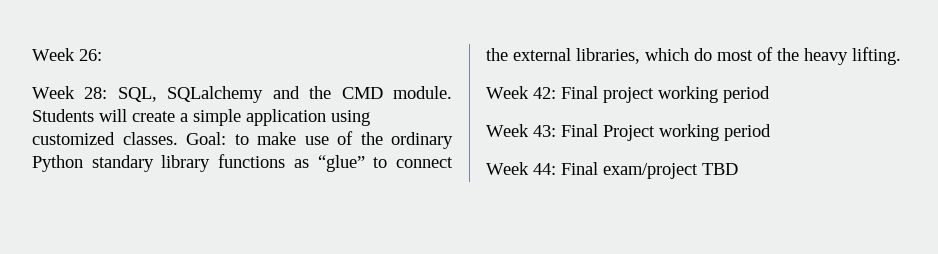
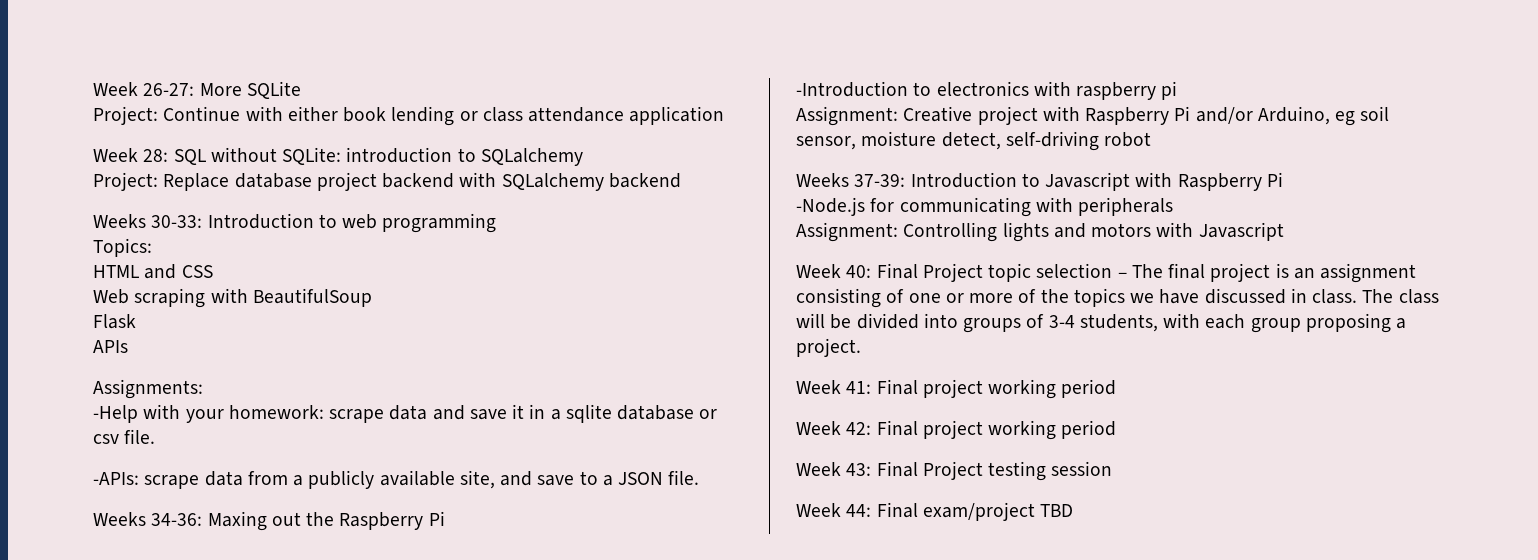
- Week 26:
- Week 28: SQL, SQLalchemy and the CMD module. Students will create a simple application using customized classes. Goal: to make use of the ordinary Python standary library functions as “glue” to connect the external libraries, which do most of the heavy lifting.
+ Week 26-27: More SQLite
+ Project: Continue with either book lending or class attendance application
+ Week 28: SQL without SQLite: introduction to SQLalchemy
+ Project: Replace database project backend with SQLalchemy backend
+ Weeks 30-33: Introduction to web programming
+ Topics:
+ HTML and CSS
+ Web scraping with BeautifulSoup
+ Flask
+ APIs
+ Assignments:
+ -Help with your homework: scrape data and save it in a sqlite database or csv file.
+ -APIs: scrape data from a publicly available site, and save to a JSON file.
+ Weeks 34-36: Maxing out the Raspberry Pi
+ -Introduction to electronics with raspberry pi
+ Assignment: Creative project with Raspberry Pi and/or Arduino, eg soil sensor, moisture detect, self-driving robot
+ Weeks 37-39: Introduction to Javascript with Raspberry Pi
+ -Node.js for communicating with peripherals
+ Assignment: Controlling lights and motors with Javascript
+ Week 40: Final Project topic selection – The final project is an assignment consisting of one or more of the topics we have discussed in class. The class will be divided into groups of 3-4 students, with each group proposing a project.
+ Week 41: Final project working period
- Week 43: Final Project working period
+ Week 43: Final Project testing session

